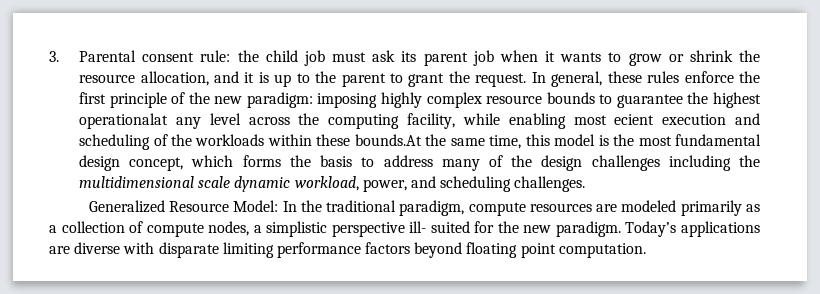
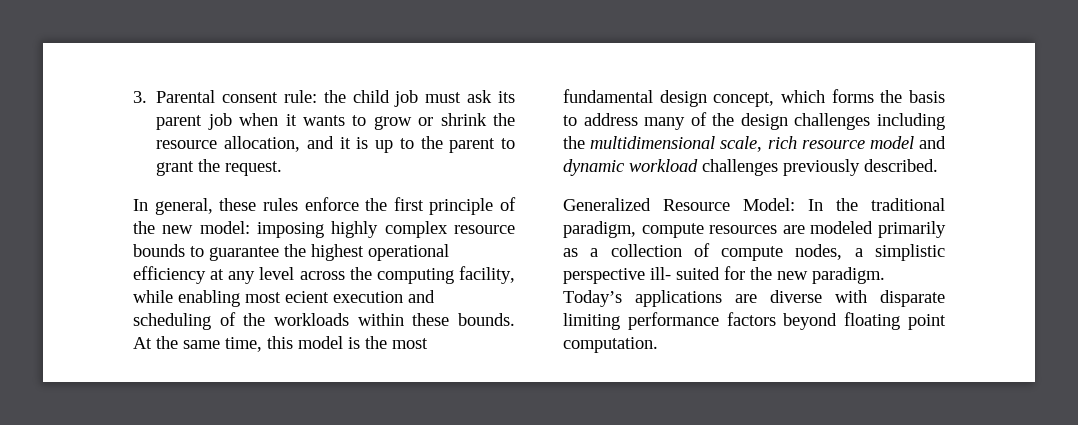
- the child job must ask its parent job when it wants to grow or shrink the resource allocation, and it is up to the parent to grant the request. In general, these rules enforce the first principle of the new paradigm:
+ the child job must ask its parent job when it wants to grow or shrink the resource allocation, and it is up to the parent to grant the request.
+ In general, these rules enforce the first principle of the new model:
- imposing highly complex resource bounds to guarantee the highest operationalat any level across the computing facility, while enabling most ecient execution and scheduling of the workloads within these bounds.At the same time, this model is the most fundamental design concept, which forms the basis to address many of the design challenges including the multidimensional scale dynamic workload, power, and scheduling challenges.
+ imposing highly complex resource bounds to guarantee the highest operational efficiency at any level across the computing facility, while enabling most ecient execution and scheduling of the workloads within these bounds. At the same time, this model is the most fundamental design concept, which forms the basis to address many of the design challenges including the multidimensional scale, rich resource model and dynamic workload challenges previously described.

